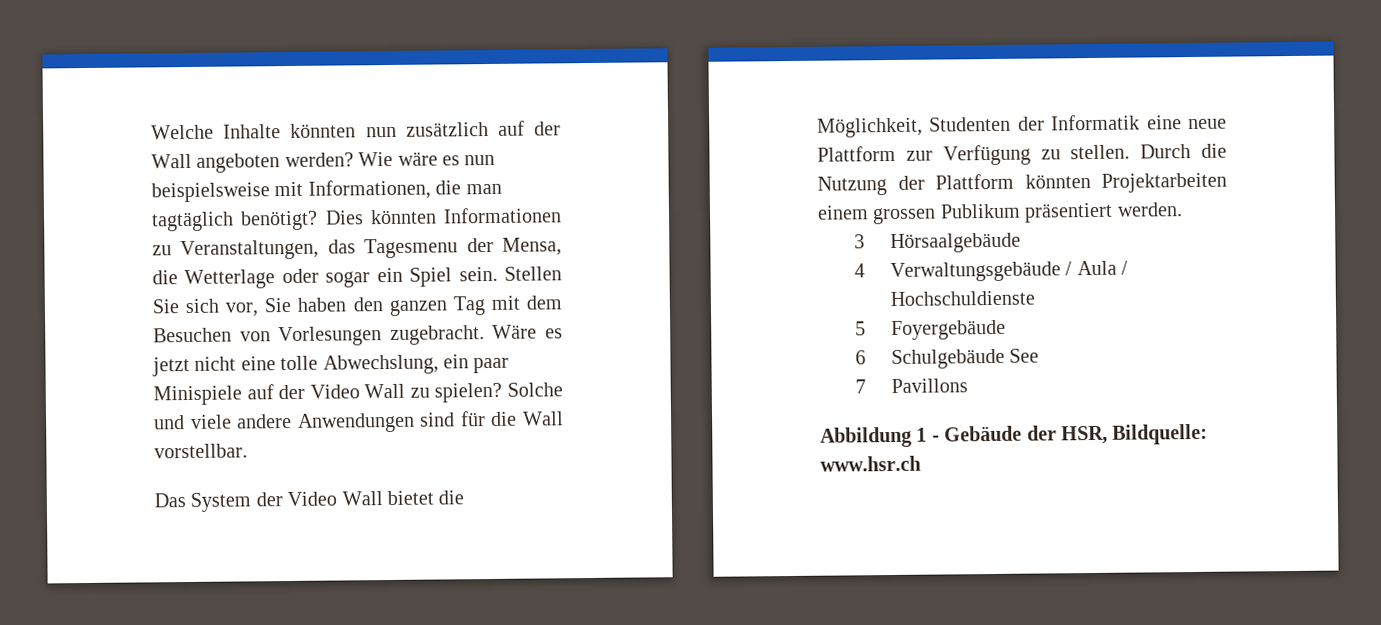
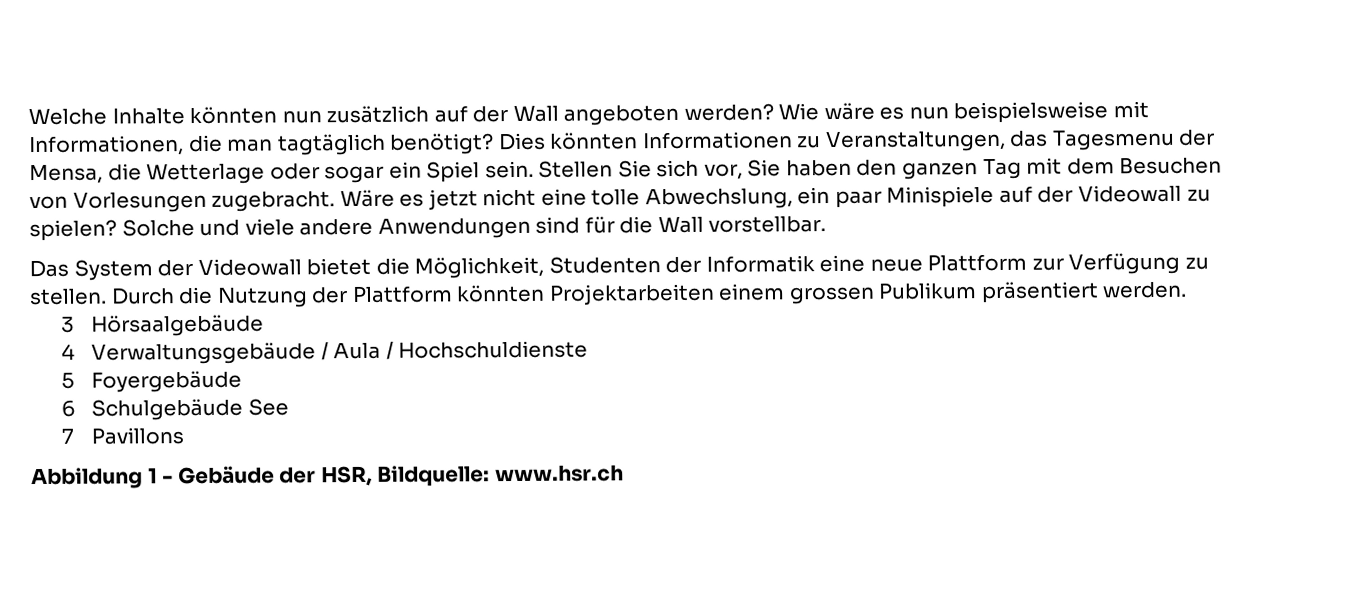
- Wäre es jetzt nicht eine tolle Abwechslung, ein paar Minispiele auf der Video Wall zu spielen?
+ Wäre es jetzt nicht eine tolle Abwechslung, ein paar Minispiele auf der Videowall zu spielen?
- Das System der Video Wall bietet die Möglichkeit, Studenten der Informatik eine neue Plattform zur Verfügung zu stellen.
+ Das System der Videowall bietet die Möglichkeit, Studenten der Informatik eine neue Plattform zur Verfügung zu stellen.

